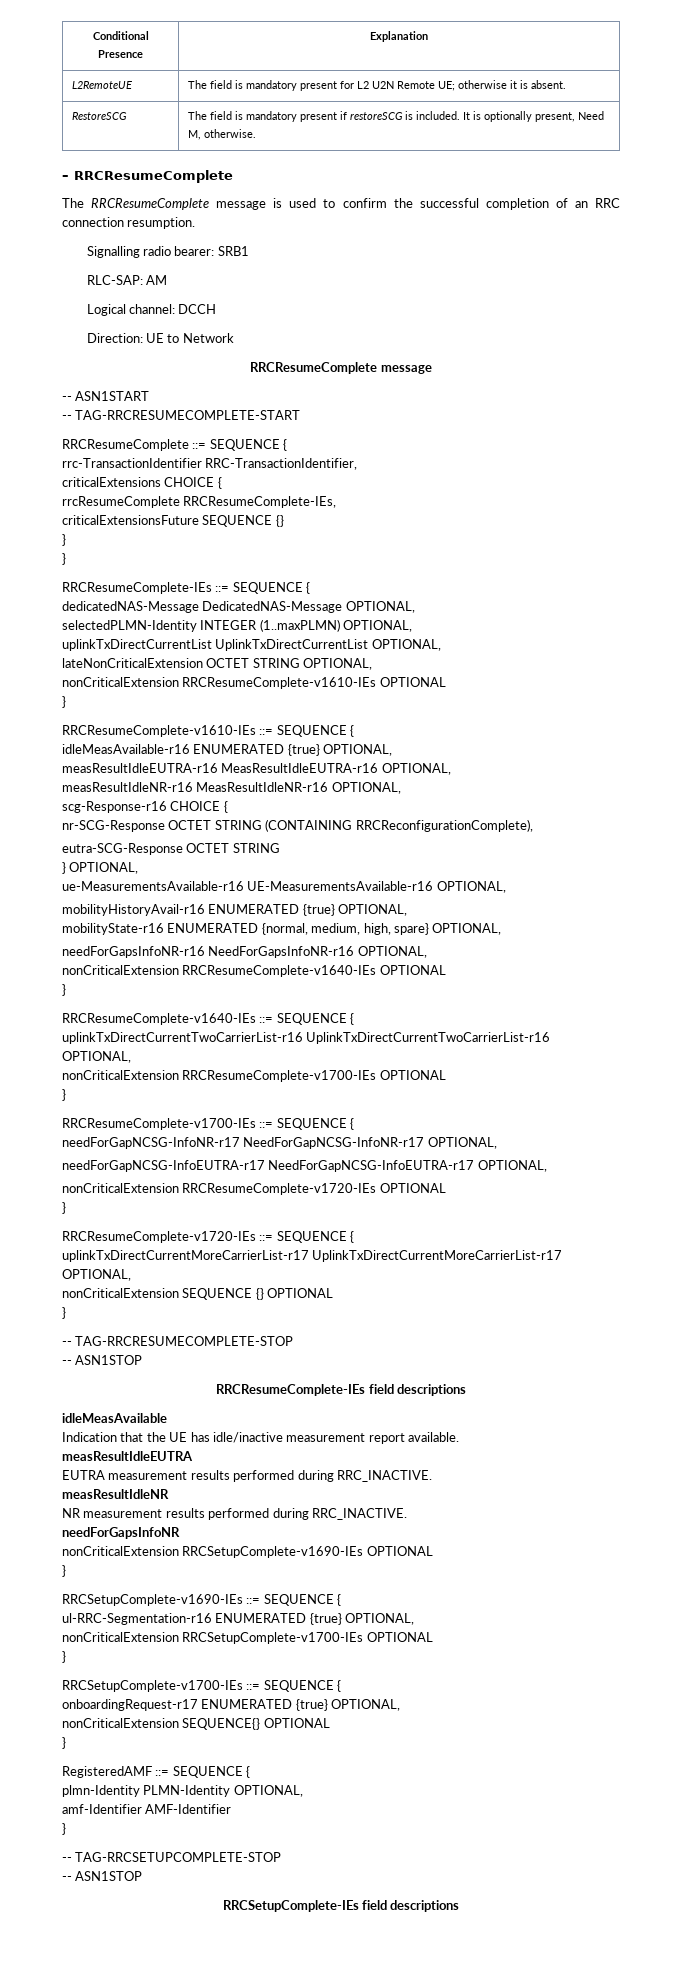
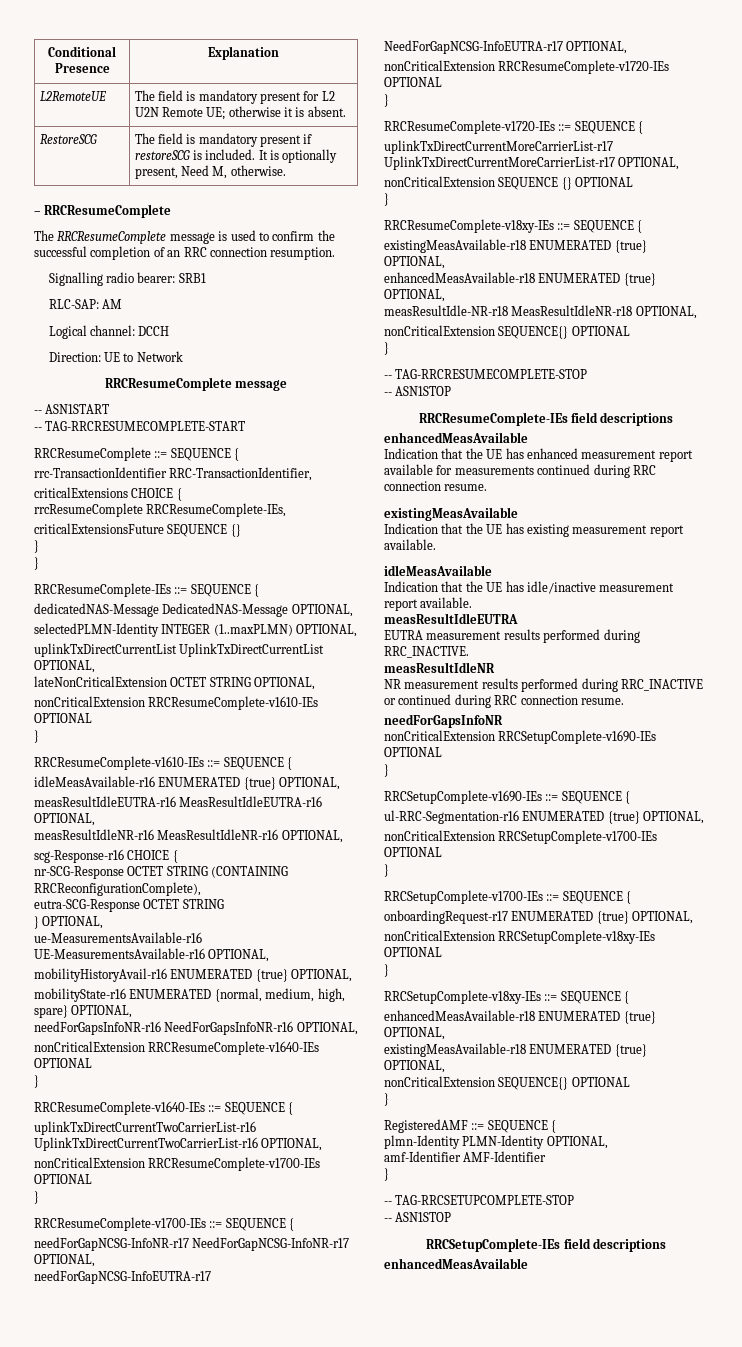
+ RRCResumeComplete-v18xy-IEs ::= SEQUENCE {
+ existingMeasAvailable-r18 ENUMERATED {true} OPTIONAL,
+ enhancedMeasAvailable-r18 ENUMERATED {true} OPTIONAL,
+ measResultIdle-NR-r18 MeasResultIdleNR-r18 OPTIONAL,
+ nonCriticalExtension SEQUENCE{} OPTIONAL
+ }
  RRCResumeComplete-IEs field descriptions
+ enhancedMeasAvailable
+ Indication that the UE has enhanced measurement report available for measurements continued during RRC connection resume.
+ existingMeasAvailable
+ Indication that the UE has existing measurement report available.
- NR measurement results performed during RRC_INACTIVE.
+ NR measurement results performed during RRC_INACTIVE or continued during RRC connection resume.
+ nonCriticalExtension RRCSetupComplete-v18xy-IEs OPTIONAL
+ }
+ RRCSetupComplete-v18xy-IEs ::= SEQUENCE {
+ enhancedMeasAvailable-r18 ENUMERATED {true} OPTIONAL,
+ existingMeasAvailable-r18 ENUMERATED {true} OPTIONAL,
  RRCSetupComplete-IEs field descriptions
+ enhancedMeasAvailable

